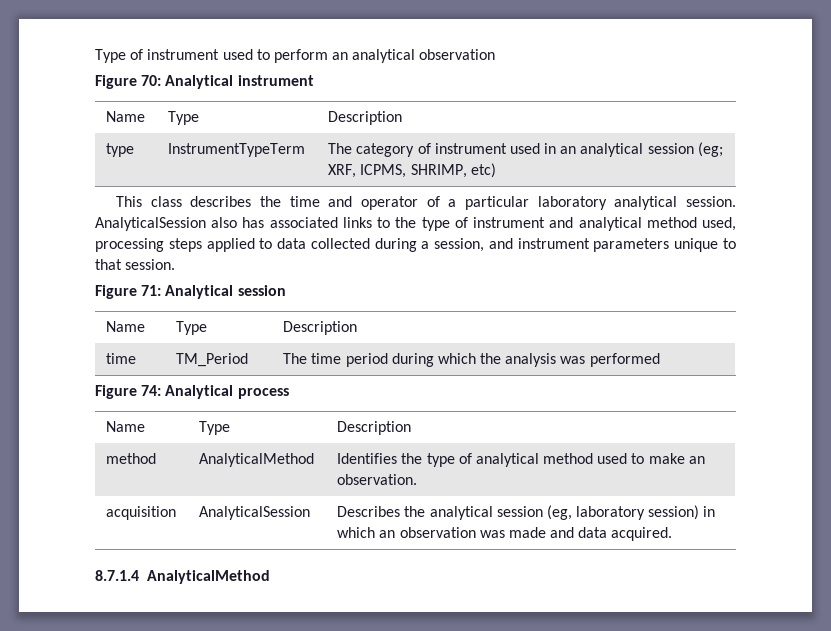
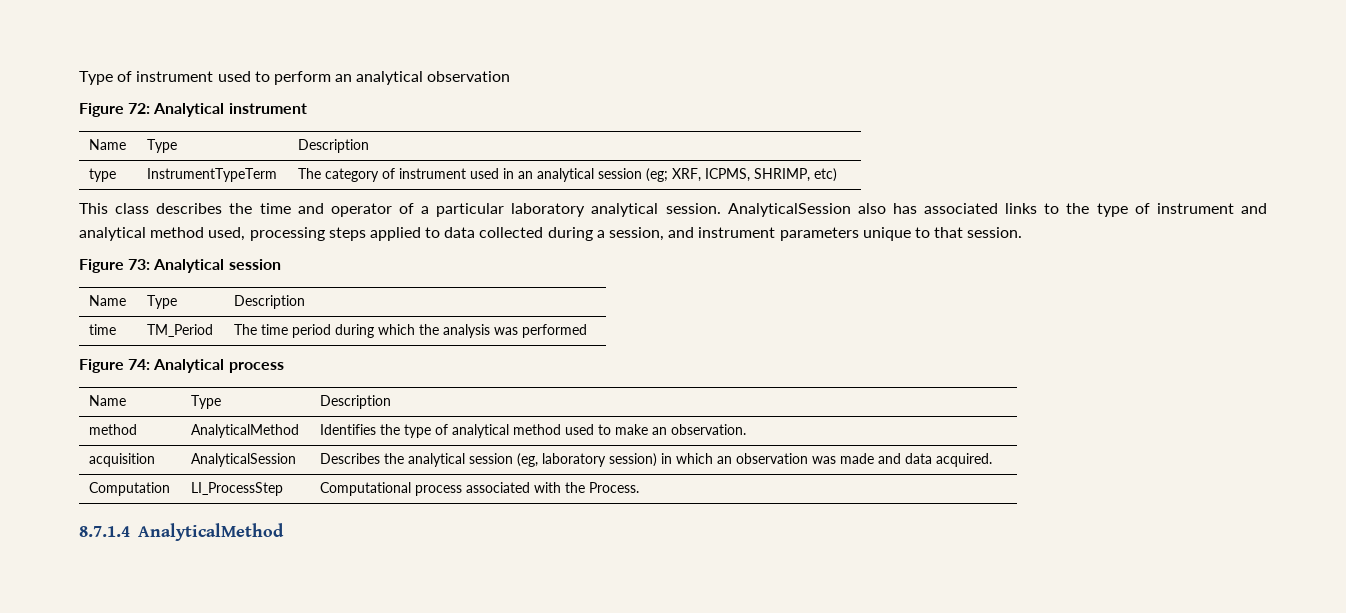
- Figure 70: Analytical instrument
+ Figure 72: Analytical instrument
- Figure 71: Analytical session
+ Figure 73: Analytical session
+ Computation | LI_ProcessStep | Computational process associated with the Process.

